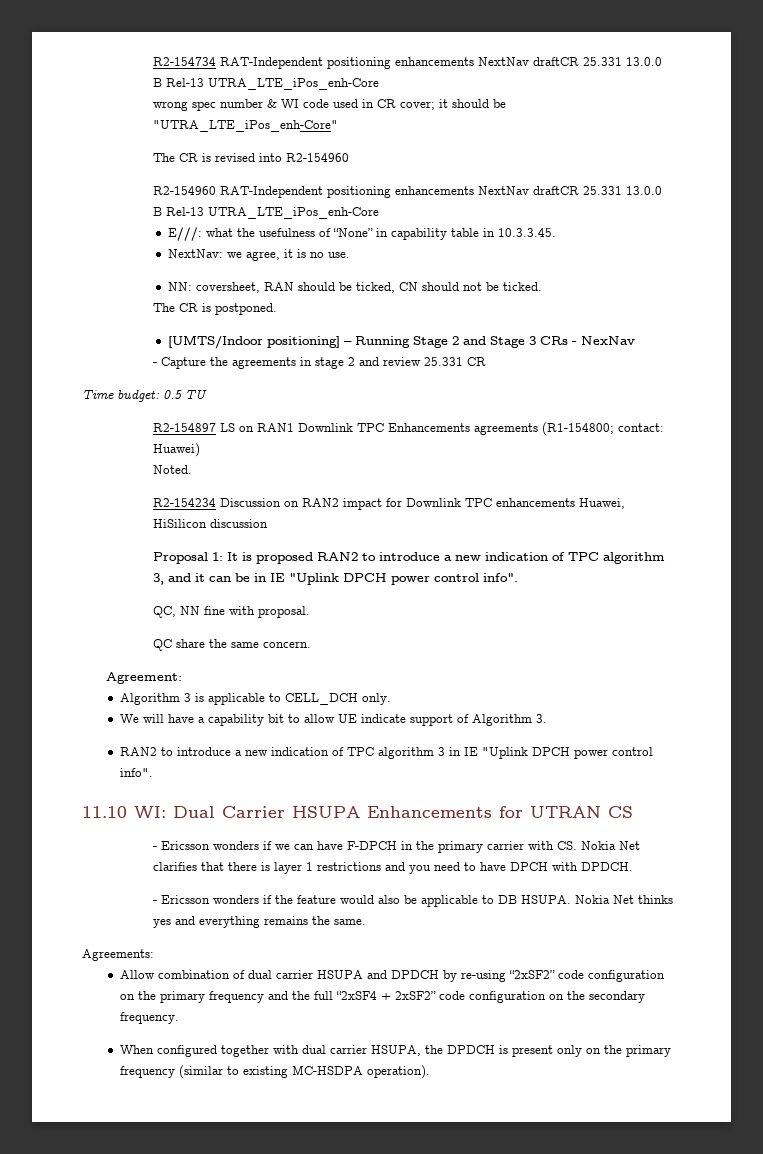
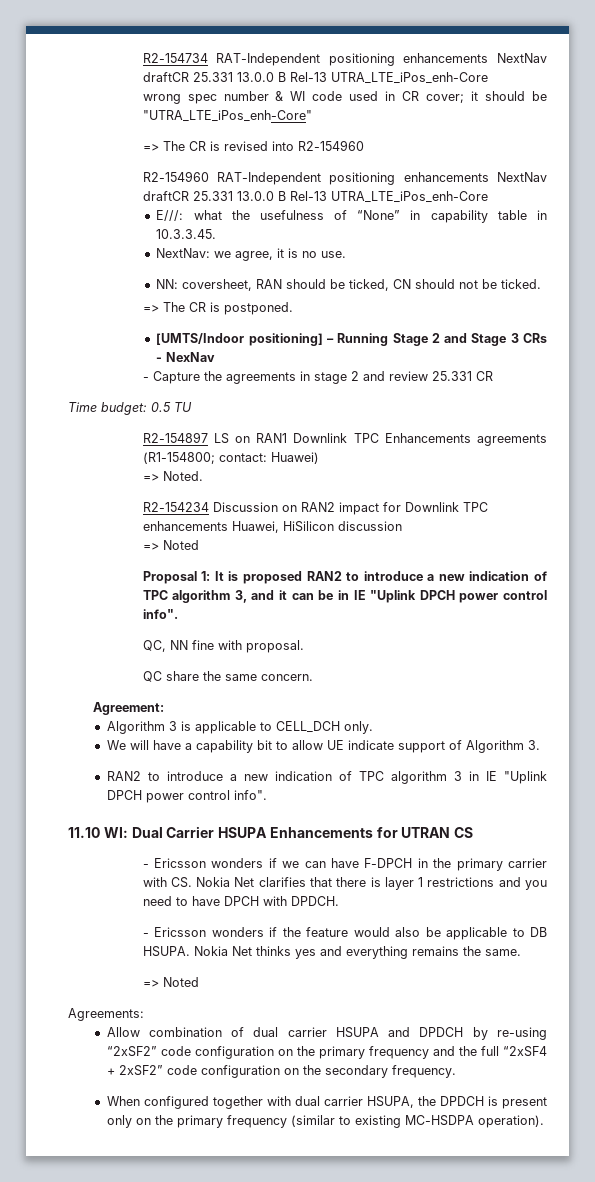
- The CR is revised into R2-154960
+ => The CR is revised into R2-154960
- The CR is postponed.
+ => The CR is postponed.
- Noted.
+ => Noted.
  R2-154234 Discussion on RAN2 impact for Downlink TPC enhancements Huawei, HiSilicon discussion
+ => Noted
  Nokia Net thinks yes and everything remains the same.
+ => Noted

